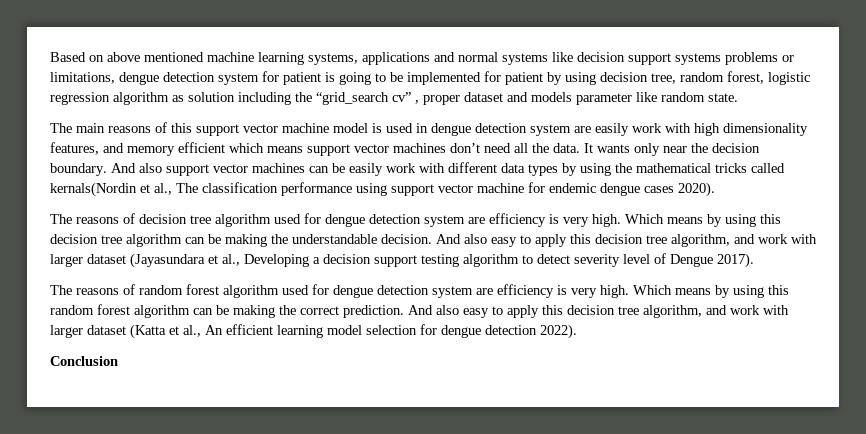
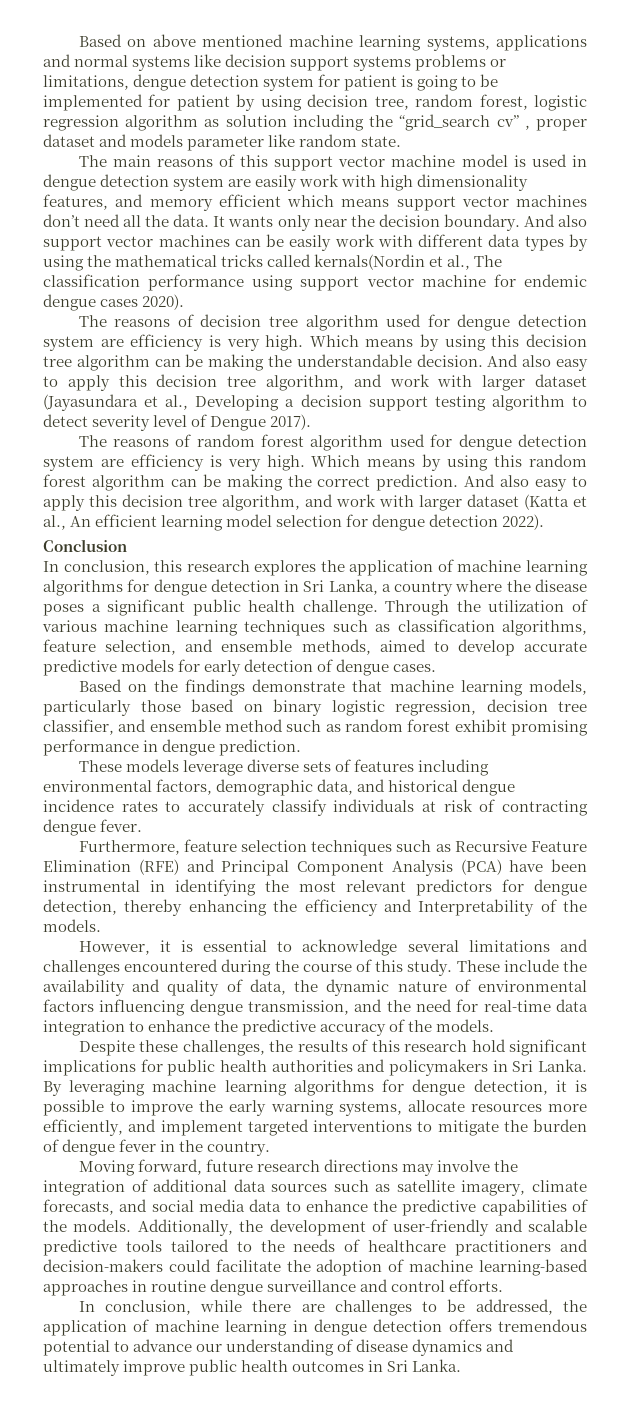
+ In conclusion, this research explores the application of machine learning algorithms for dengue detection in Sri Lanka, a country where the disease poses a significant public health challenge. Through the utilization of various machine learning techniques such as classification algorithms, feature selection, and ensemble methods, aimed to develop accurate predictive models for early detection of dengue cases.
+ Based on the findings demonstrate that machine learning models, particularly those based on binary logistic regression, decision tree classifier, and ensemble method such as random forest exhibit promising performance in dengue prediction.
+ These models leverage diverse sets of features including environmental factors, demographic data, and historical dengue incidence rates to accurately classify individuals at risk of contracting dengue fever.
+ Furthermore, feature selection techniques such as Recursive Feature Elimination (RFE) and Principal Component Analysis (PCA) have been instrumental in identifying the most relevant predictors for dengue detection, thereby enhancing the efficiency and Interpretability of the models.
+ However, it is essential to acknowledge several limitations and challenges encountered during the course of this study. These include the availability and quality of data, the dynamic nature of environmental factors influencing dengue transmission, and the need for real-time data integration to enhance the predictive accuracy of the models.
+ Despite these challenges, the results of this research hold significant implications for public health authorities and policymakers in Sri Lanka. By leveraging machine learning algorithms for dengue detection, it is possible to improve the early warning systems, allocate resources more efficiently, and implement targeted interventions to mitigate the burden of dengue fever in the country.
+ Moving forward, future research directions may involve the integration of additional data sources such as satellite imagery, climate forecasts, and social media data to enhance the predictive capabilities of the models. Additionally, the development of user-friendly and scalable predictive tools tailored to the needs of healthcare practitioners and decision-makers could facilitate the adoption of machine learning-based approaches in routine dengue surveillance and control efforts.
+ In conclusion, while there are challenges to be addressed, the application of machine learning in dengue detection offers tremendous potential to advance our understanding of disease dynamics and ultimately improve public health outcomes in Sri Lanka.

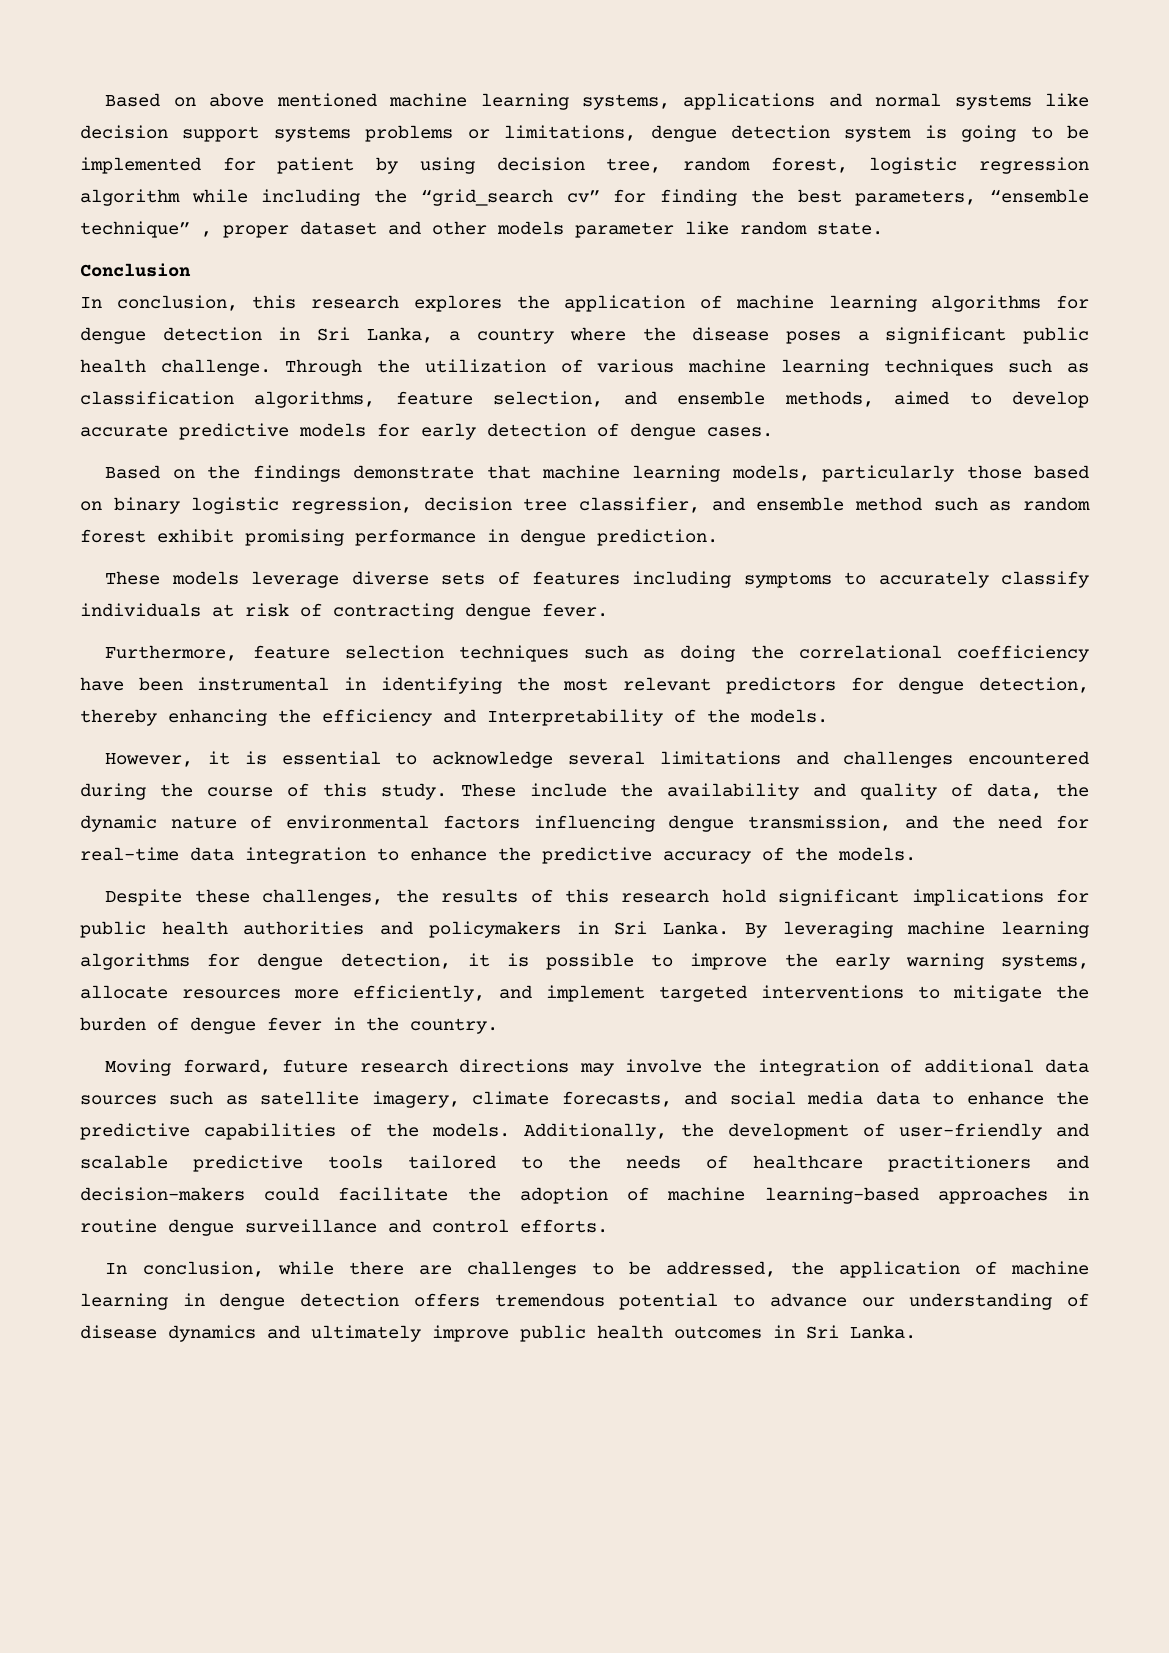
- Based on above mentioned machine learning systems, applications and normal systems like decision support systems problems or limitations, dengue detection system for patient is going to be implemented for patient by using decision tree, random forest, logistic regression algorithm as solution including the “grid_search cv” , proper dataset and models parameter like random state.
+ Based on above mentioned machine learning systems, applications and normal systems like decision support systems problems or limitations, dengue detection system is going to be implemented for patient by using decision tree, random forest, logistic regression algorithm while including the “grid_search cv” for finding the best parameters, “ensemble technique” , proper dataset and other models parameter like random state.
- The main reasons of this support vector machine model is used in dengue detection system are easily work with high dimensionality features, and memory efficient which means support vector machines don’t need all the data. It wants only near the decision boundary. And also support vector machines can be easily work with different data types by using the mathematical tricks called kernals(Nordin et al., The classification performance using support vector machine for endemic dengue cases 2020).
- The reasons of decision tree algorithm used for dengue detection system are efficiency is very high. Which means by using this decision tree algorithm can be making the understandable decision. And also easy to apply this decision tree algorithm, and work with larger dataset (Jayasundara et al., Developing a decision support testing algorithm to detect severity level of Dengue 2017).
- The reasons of random forest algorithm used for dengue detection system are efficiency is very high. Which means by using this random forest algorithm can be making the correct prediction. And also easy to apply this decision tree algorithm, and work with larger dataset (Katta et al., An efficient learning model selection for dengue detection 2022).
- These models leverage diverse sets of features including environmental factors, demographic data, and historical dengue incidence rates to accurately classify individuals at risk of contracting dengue fever.
+ These models leverage diverse sets of features including symptoms to accurately classify individuals at risk of contracting dengue fever.
- Furthermore, feature selection techniques such as Recursive Feature Elimination (RFE) and Principal Component Analysis (PCA) have been instrumental in identifying the most relevant predictors for dengue detection, thereby enhancing the efficiency and Interpretability of the models.
+ Furthermore, feature selection techniques such as doing the correlational coefficiency have been instrumental in identifying the most relevant predictors for dengue detection, thereby enhancing the efficiency and Interpretability of the models.

